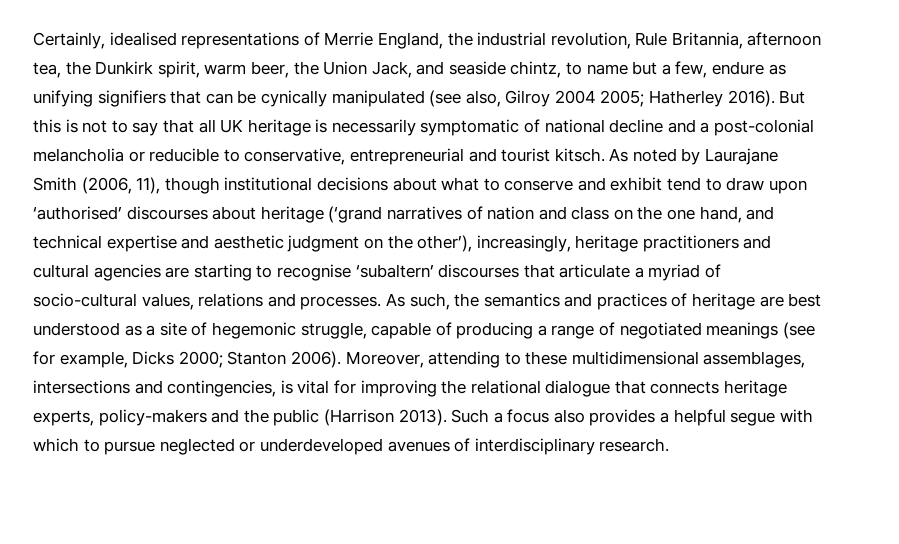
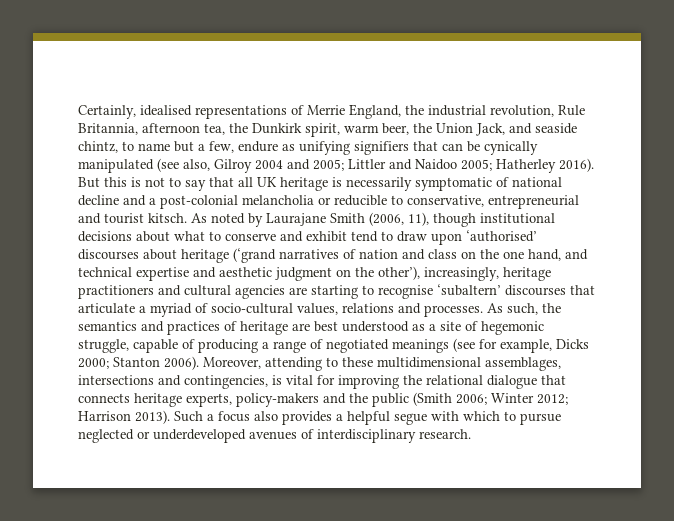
- Certainly, idealised representations of Merrie England, the industrial revolution, Rule Britannia, afternoon tea, the Dunkirk spirit, warm beer, the Union Jack, and seaside chintz, to name but a few, endure as unifying signifiers that can be cynically manipulated (see also, Gilroy 2004 2005; Hatherley 2016).
+ Certainly, idealised representations of Merrie England, the industrial revolution, Rule Britannia, afternoon tea, the Dunkirk spirit, warm beer, the Union Jack, and seaside chintz, to name but a few, endure as unifying signifiers that can be cynically manipulated (see also, Gilroy 2004 and 2005; Littler and Naidoo 2005; Hatherley 2016).
- Moreover, attending to these multidimensional assemblages, intersections and contingencies, is vital for improving the relational dialogue that connects heritage experts, policy-makers and the public (Harrison 2013).
+ Moreover, attending to these multidimensional assemblages, intersections and contingencies, is vital for improving the relational dialogue that connects heritage experts, policy-makers and the public (Smith 2006; Winter 2012; Harrison 2013).

